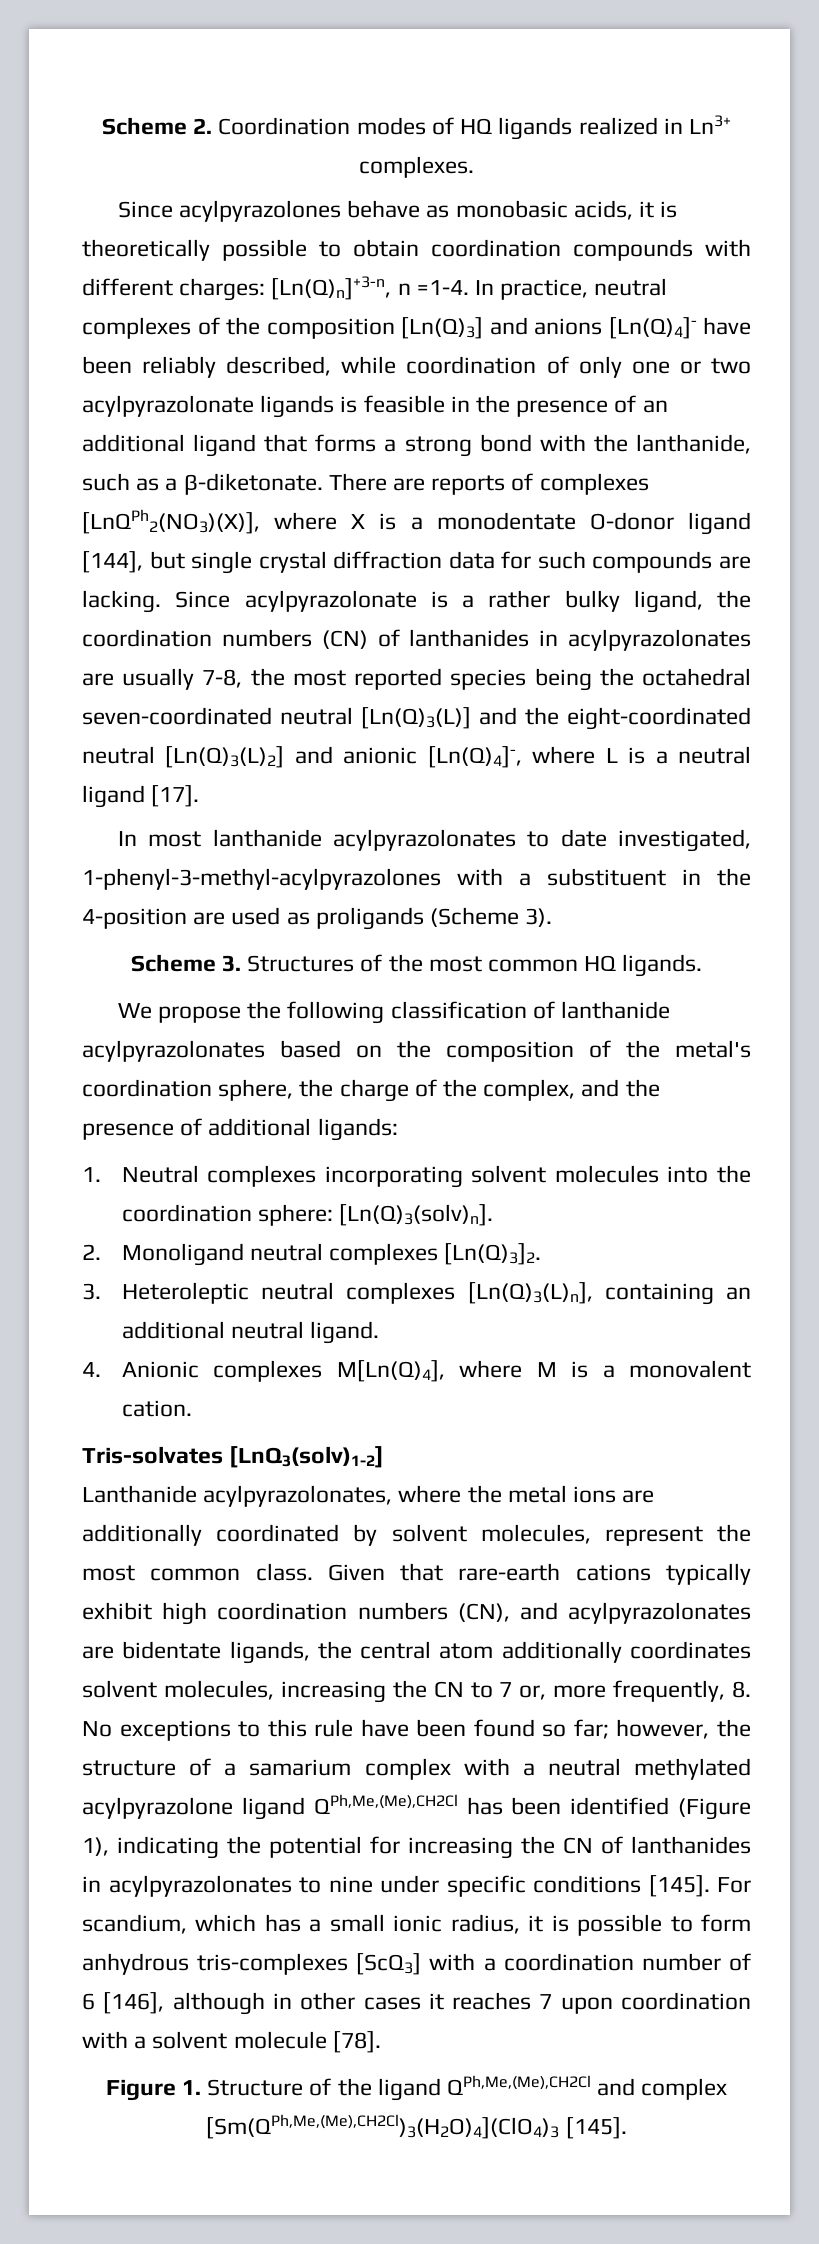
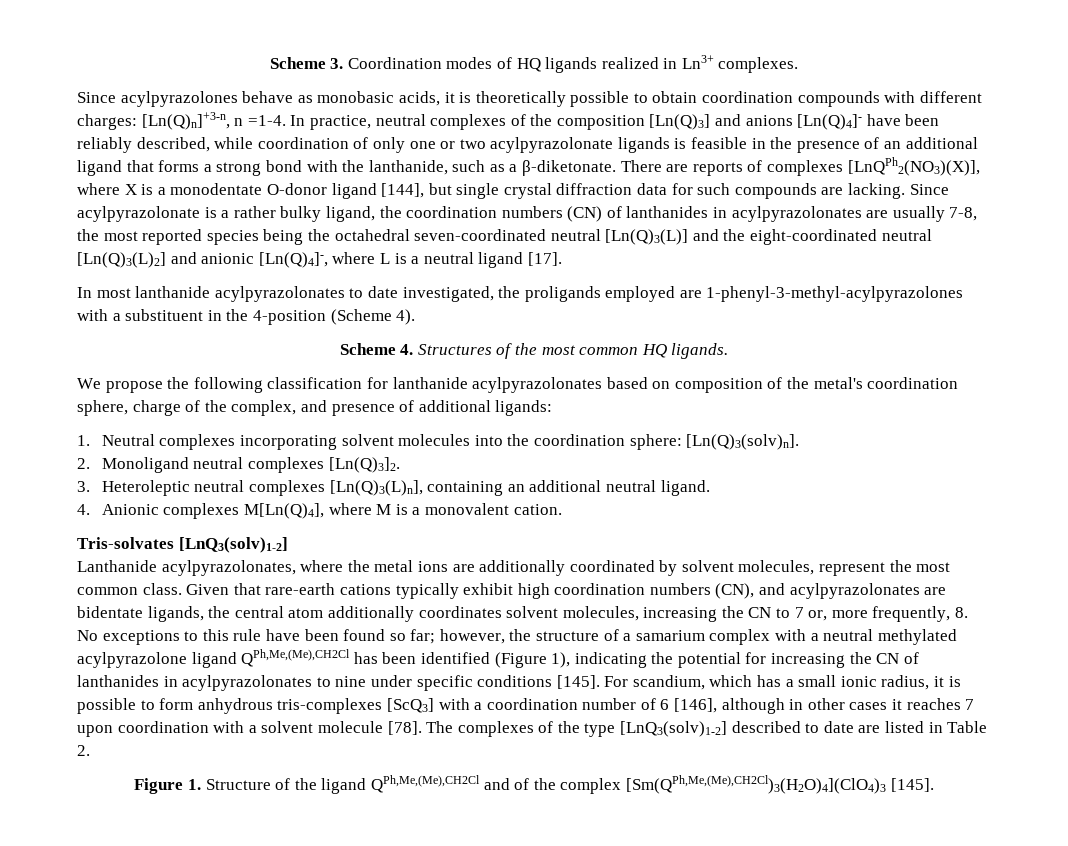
- Scheme 2. Coordination modes of HQ ligands realized in Ln3+ complexes.
+ Scheme 3. Coordination modes of HQ ligands realized in Ln3+ complexes.
- In most lanthanide acylpyrazolonates to date investigated, 1-phenyl-3-methyl-acylpyrazolones with a substituent in the 4-position are used as proligands (Scheme 3).
- Scheme 3. Structures of the most common HQ ligands.
+ In most lanthanide acylpyrazolonates to date investigated, the proligands employed are 1-phenyl-3-methyl-acylpyrazolones with a substituent in the 4-position (Scheme 4).
+ Scheme 4. Structures of the most common HQ ligands.
- We propose the following classification of lanthanide acylpyrazolonates based on the composition of the metal's coordination sphere, the charge of the complex, and the presence of additional ligands:
+ We propose the following classification for lanthanide acylpyrazolonates based on composition of the metal's coordination sphere, charge of the complex, and presence of additional ligands:
+ The complexes of the type [LnQ3(solv)1-2] described to date are listed in Table 2.
- Figure 1. Structure of the ligand QPh,Me,(Me),CH2Cl and complex [Sm(QPh,Me,(Me),CH2Cl)3(H2O)4](ClO4)3 [145].
+ Figure 1. Structure of the ligand QPh,Me,(Me),CH2Cl and of the complex [Sm(QPh,Me,(Me),CH2Cl)3(H2O)4](ClO4)3 [145].

